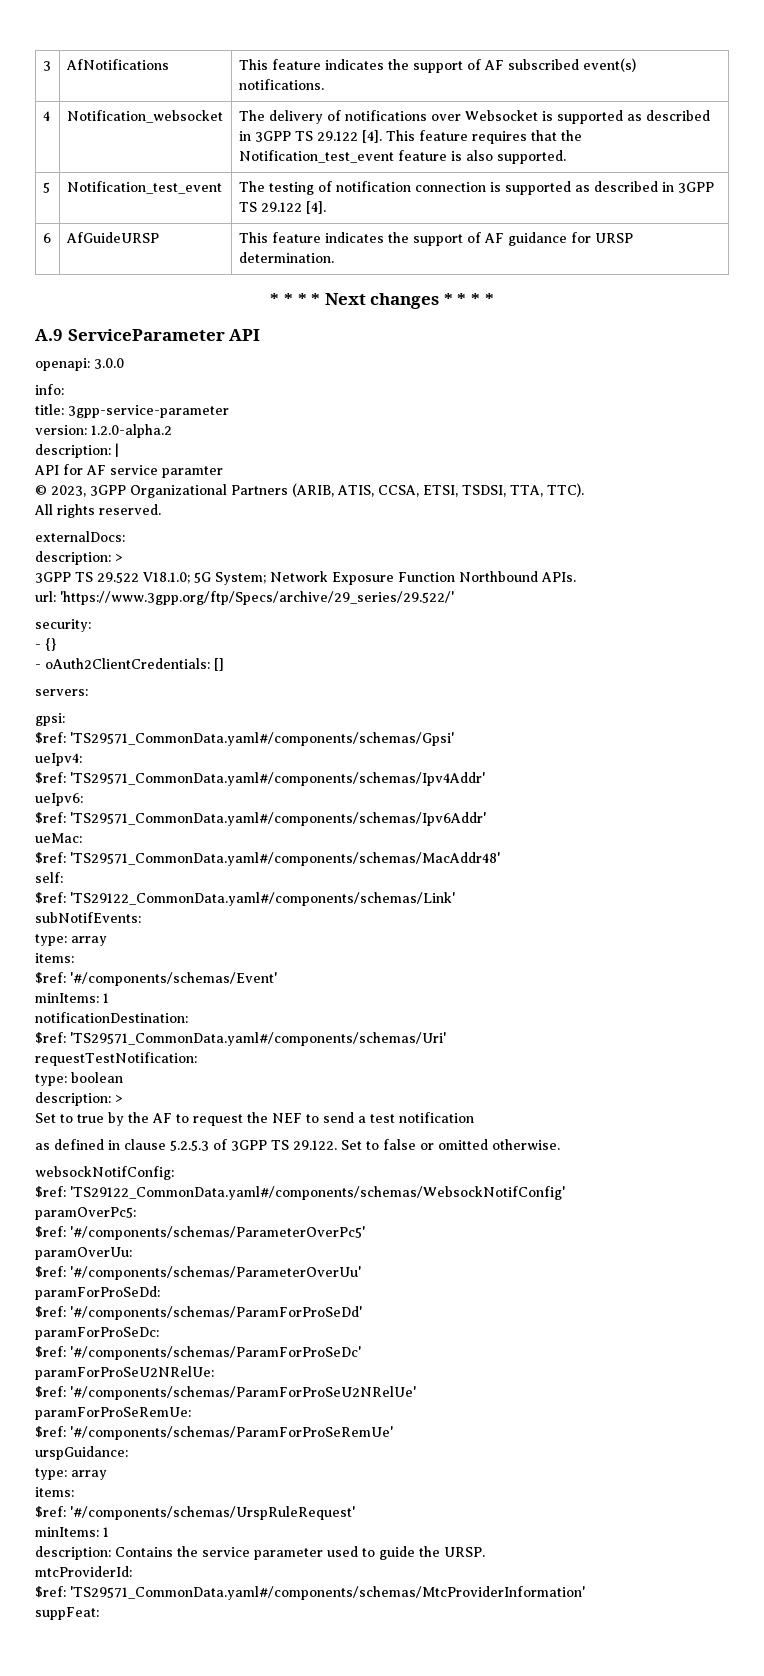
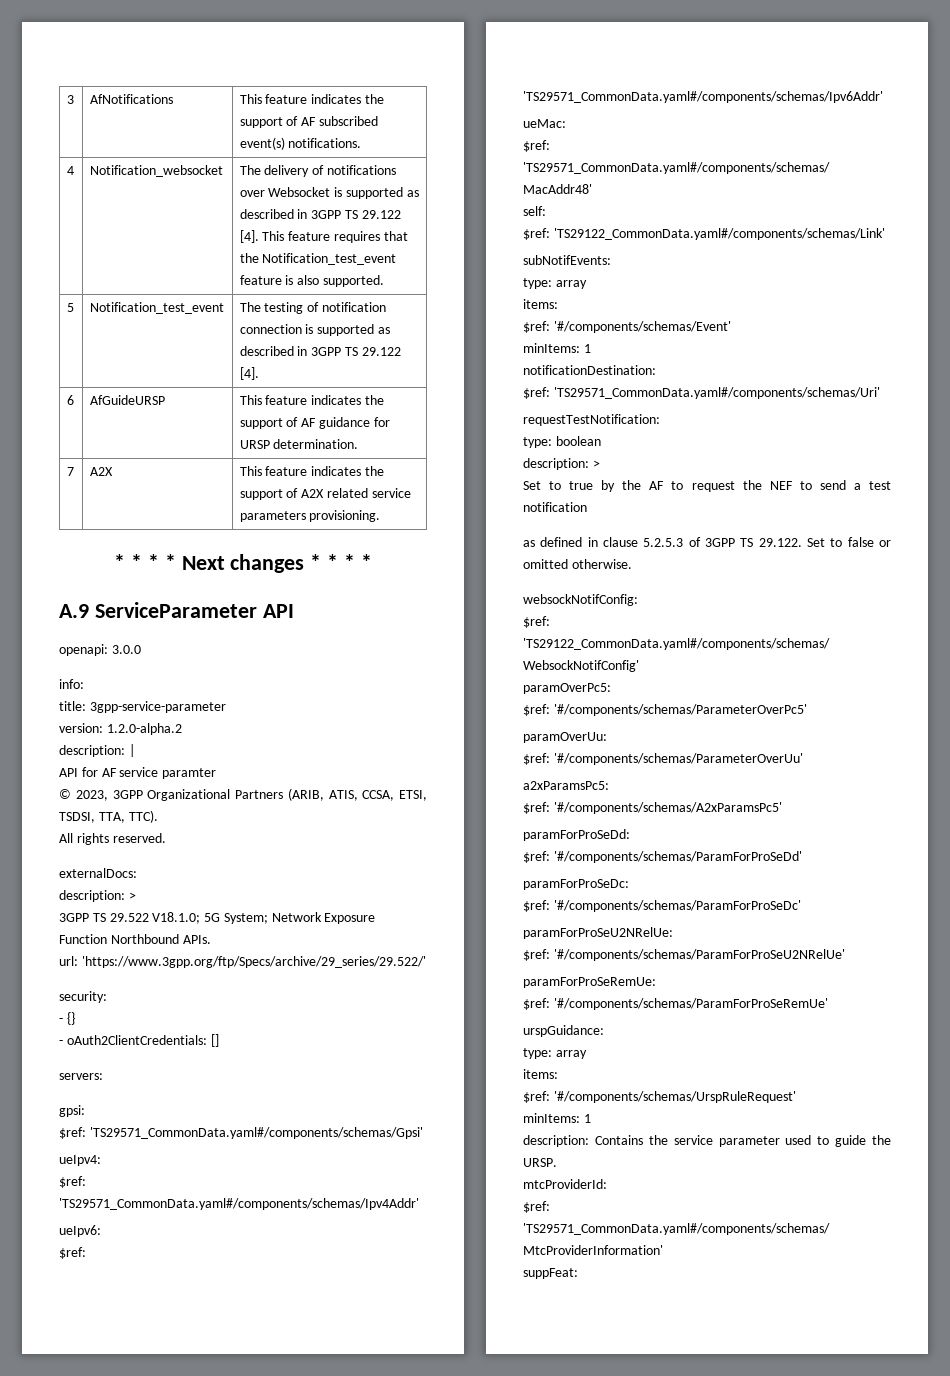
+ 7 | A2X | This feature indicates the support of A2X related service parameters provisioning.
+ a2xParamsPc5:
+ $ref: '#/components/schemas/A2xParamsPc5'

